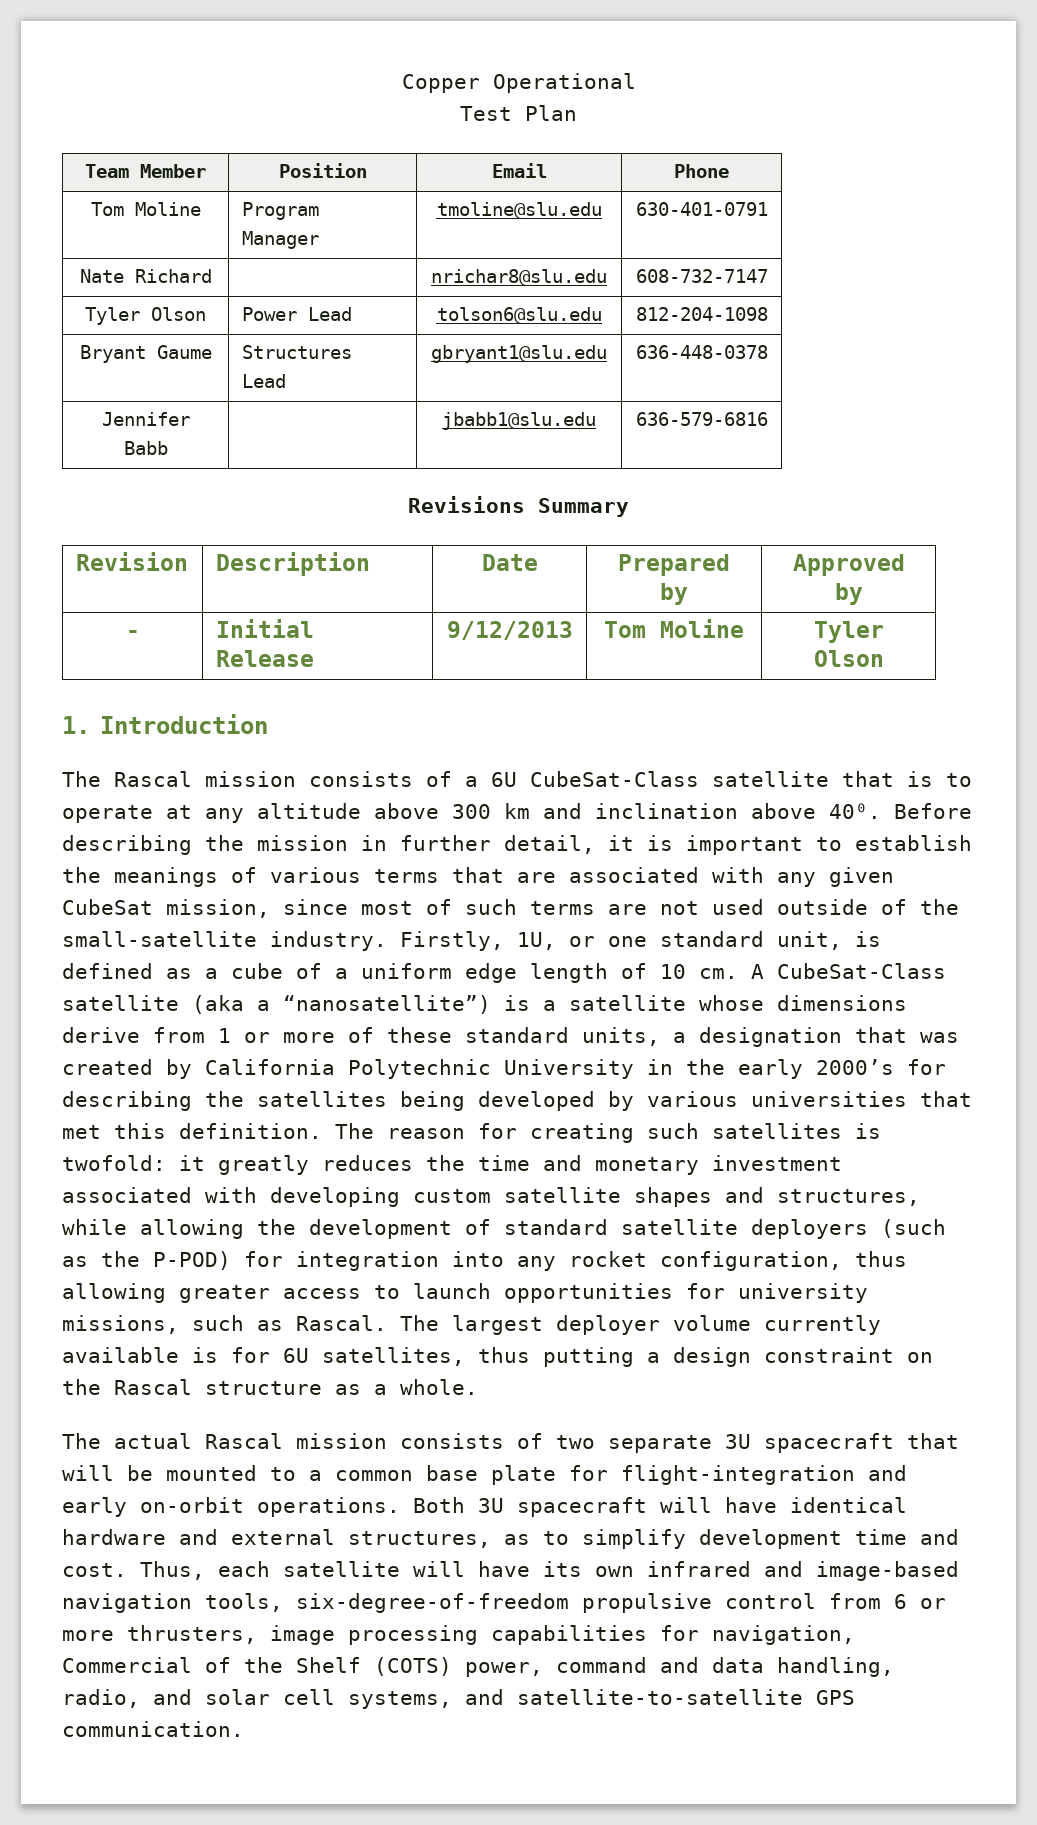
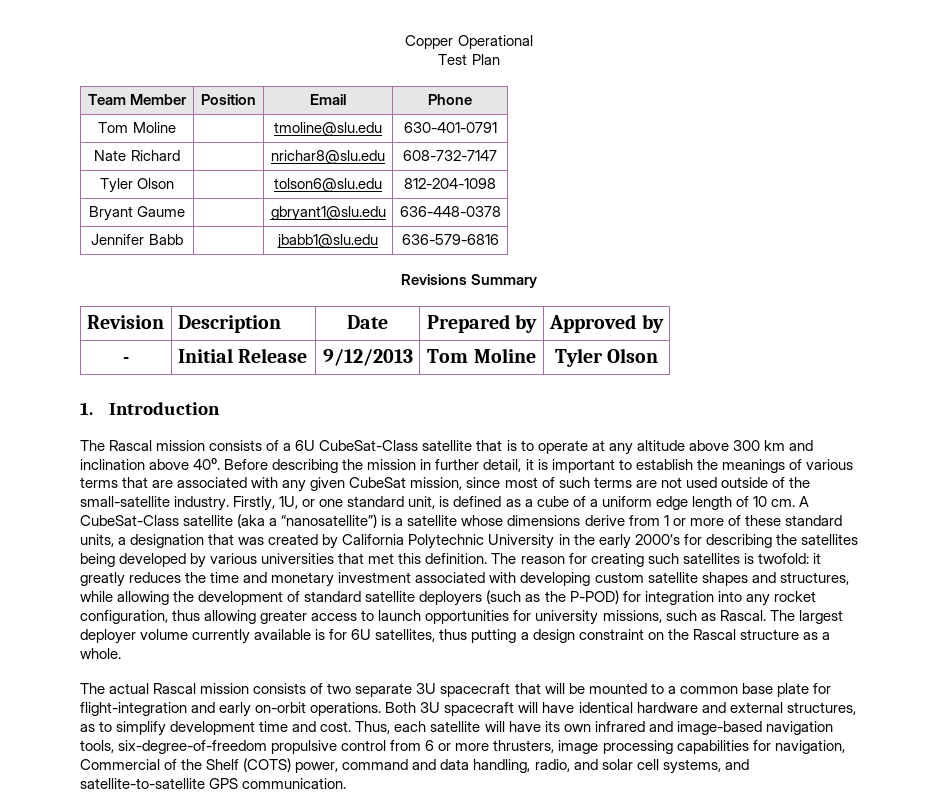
- Tom Moline | Program Manager | tmoline@slu.edu | 630-401-0791
+ Tom Moline | | tmoline@slu.edu | 630-401-0791
- Tyler Olson | Power Lead | tolson6@slu.edu | 812-204-1098
+ Tyler Olson | | tolson6@slu.edu | 812-204-1098
- Bryant Gaume | Structures Lead | gbryant1@slu.edu | 636-448-0378
+ Bryant Gaume | | gbryant1@slu.edu | 636-448-0378

